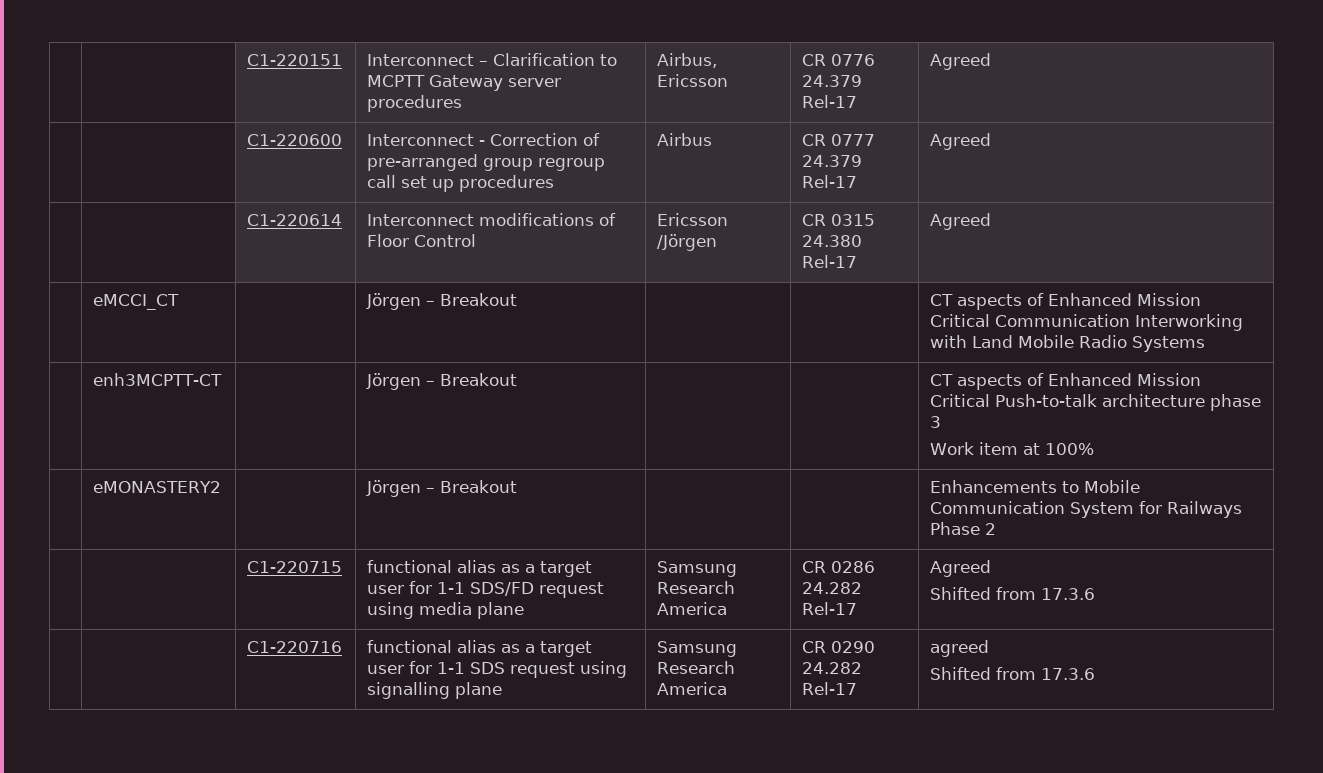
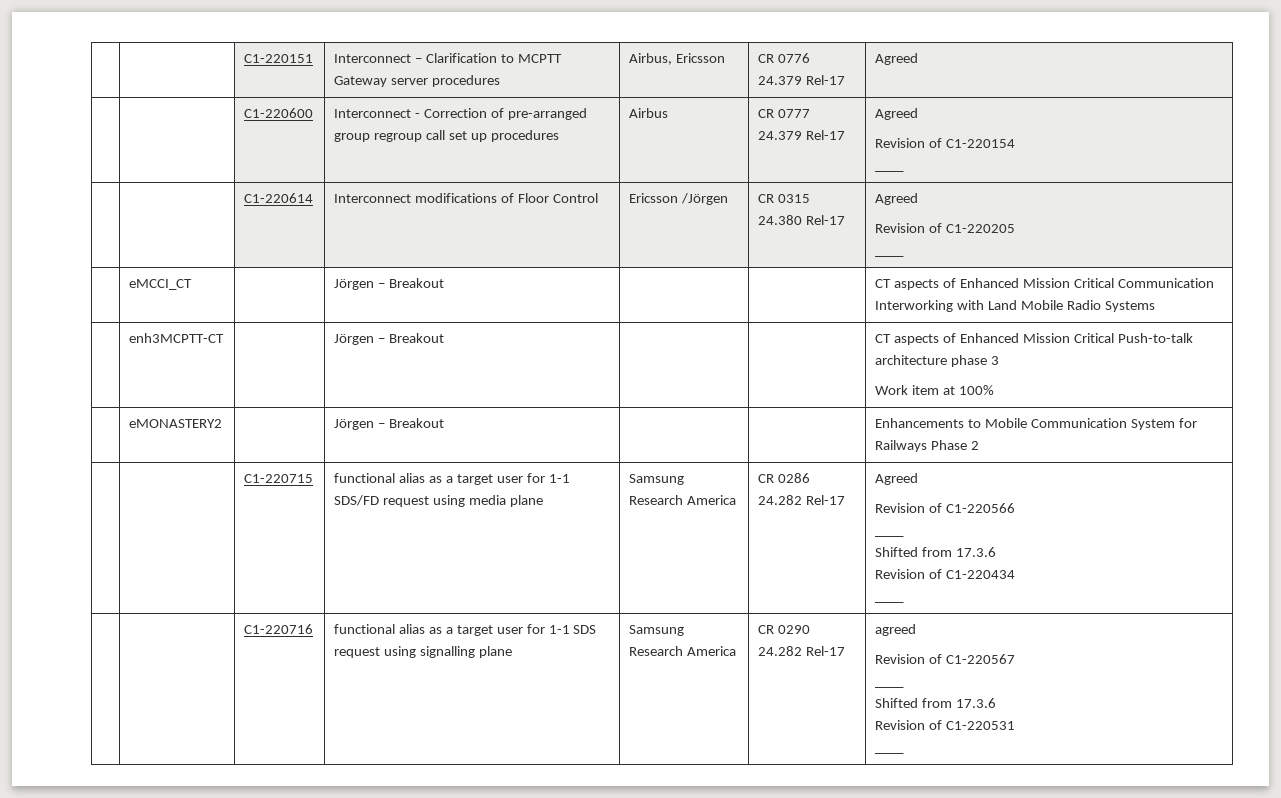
  | | C1-220600 | Interconnect - Correction of pre-arranged group regroup call set up procedures | Airbus | CR 0777 24.379 Rel-17 | Agreed
+ Revision of C1-220154
+ ____
  | | C1-220614 | Interconnect modifications of Floor Control | Ericsson /Jörgen | CR 0315 24.380 Rel-17 | Agreed
+ Revision of C1-220205
+ ____
  | | C1-220715 | functional alias as a target user for 1-1 SDS/FD request using media plane | Samsung Research America | CR 0286 24.282 Rel-17 | Agreed
+ Revision of C1-220566
+ ____
  Shifted from 17.3.6
+ Revision of C1-220434
+ ____
  | | C1-220716 | functional alias as a target user for 1-1 SDS request using signalling plane | Samsung Research America | CR 0290 24.282 Rel-17 | agreed
+ Revision of C1-220567
+ ____
  Shifted from 17.3.6
+ Revision of C1-220531
+ ____

